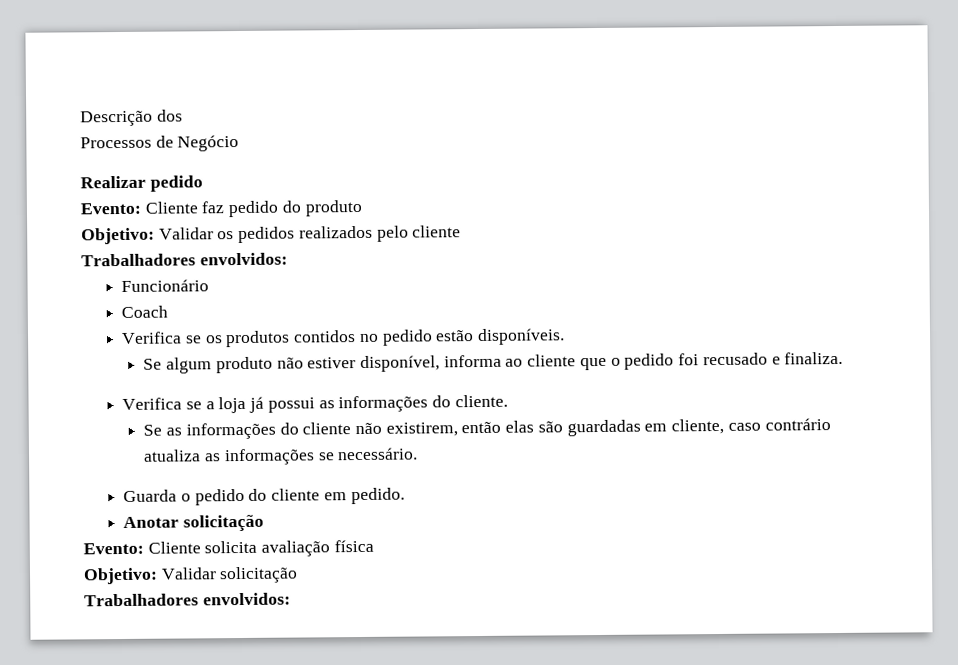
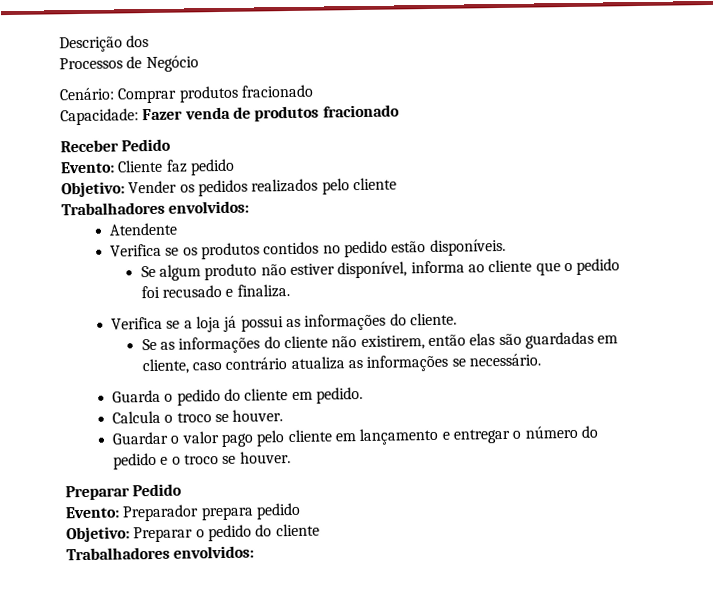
- Realizar pedido
+ Cenário: Comprar produtos fracionado
+ Capacidade: Fazer venda de produtos fracionado
+ Receber Pedido
- Evento: Cliente faz pedido do produto
- Objetivo: Validar os pedidos realizados pelo cliente
+ Evento: Cliente faz pedido
+ Objetivo: Vender os pedidos realizados pelo cliente
- Funcionário
- Coach
+ Atendente
- Anotar solicitação
- Evento: Cliente solicita avaliação física
- Objetivo: Validar solicitação
+ Calcula o troco se houver.
+ Guardar o valor pago pelo cliente em lançamento e entregar o número do pedido e o troco se houver.
+ Preparar Pedido
+ Evento: Preparador prepara pedido
+ Objetivo: Preparar o pedido do cliente

